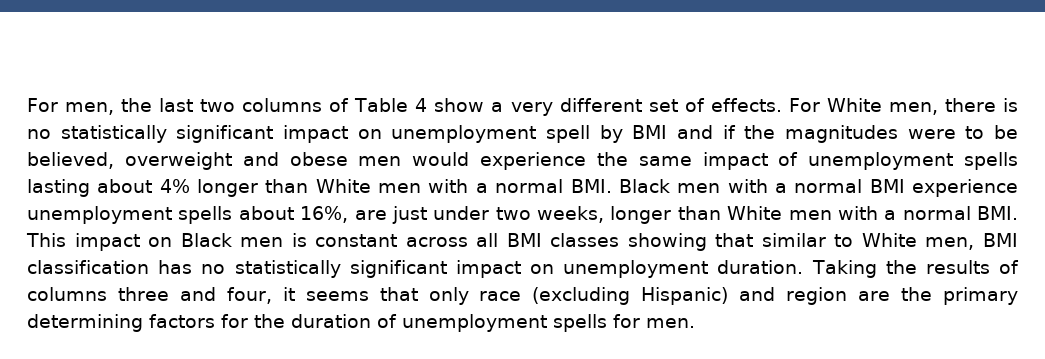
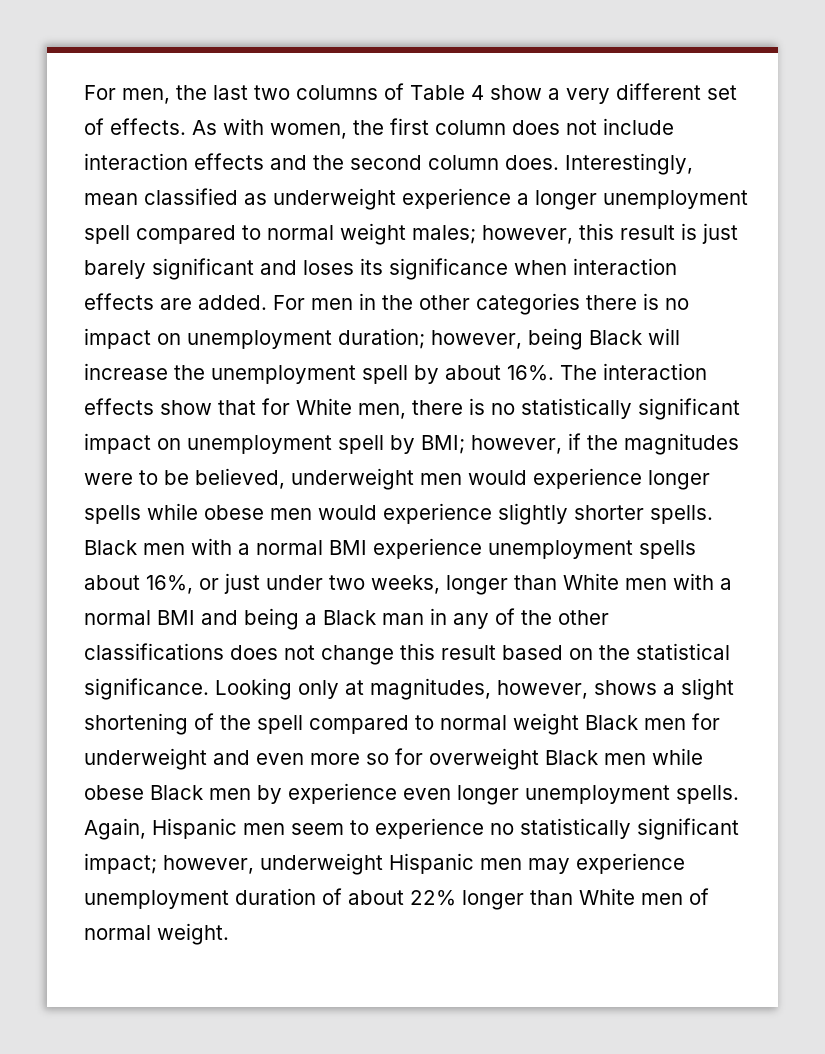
- For White men, there is no statistically significant impact on unemployment spell by BMI and if the magnitudes were to be believed, overweight and obese men would experience the same impact of unemployment spells lasting about 4% longer than White men with a normal BMI. Black men with a normal BMI experience unemployment spells about 16%, are just under two weeks, longer than White men with a normal BMI. This impact on Black men is constant across all BMI classes showing that similar to White men, BMI classification has no statistically significant impact on unemployment duration. Taking the results of columns three and four, it seems that only race (excluding Hispanic) and region are the primary determining factors for the duration of unemployment spells for men.
+ As with women, the first column does not include interaction effects and the second column does. Interestingly, mean classified as underweight experience a longer unemployment spell compared to normal weight males; however, this result is just barely significant and loses its significance when interaction effects are added. For men in the other categories there is no impact on unemployment duration; however, being Black will increase the unemployment spell by about 16%. The interaction effects show that for White men, there is no statistically significant impact on unemployment spell by BMI; however, if the magnitudes were to be believed, underweight men would experience longer spells while obese men would experience slightly shorter spells. Black men with a normal BMI experience unemployment spells about 16%, or just under two weeks, longer than White men with a normal BMI and being a Black man in any of the other classifications does not change this result based on the statistical significance. Looking only at magnitudes, however, shows a slight shortening of the spell compared to normal weight Black men for underweight and even more so for overweight Black men while obese Black men by experience even longer unemployment spells. Again, Hispanic men seem to experience no statistically significant impact; however, underweight Hispanic men may experience unemployment duration of about 22% longer than White men of normal weight.

